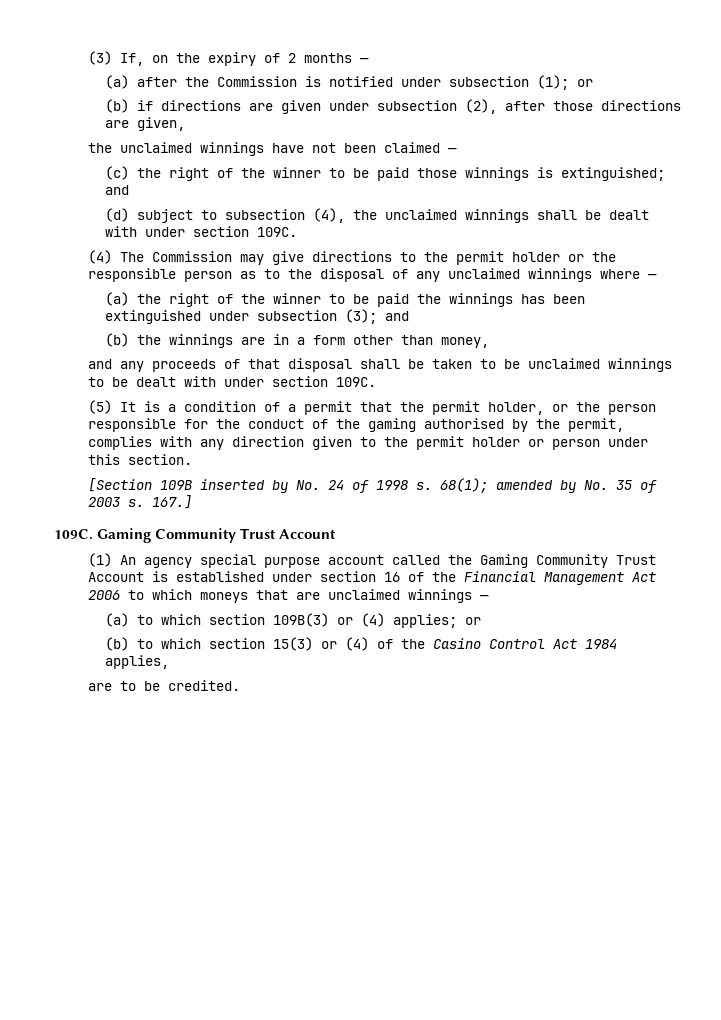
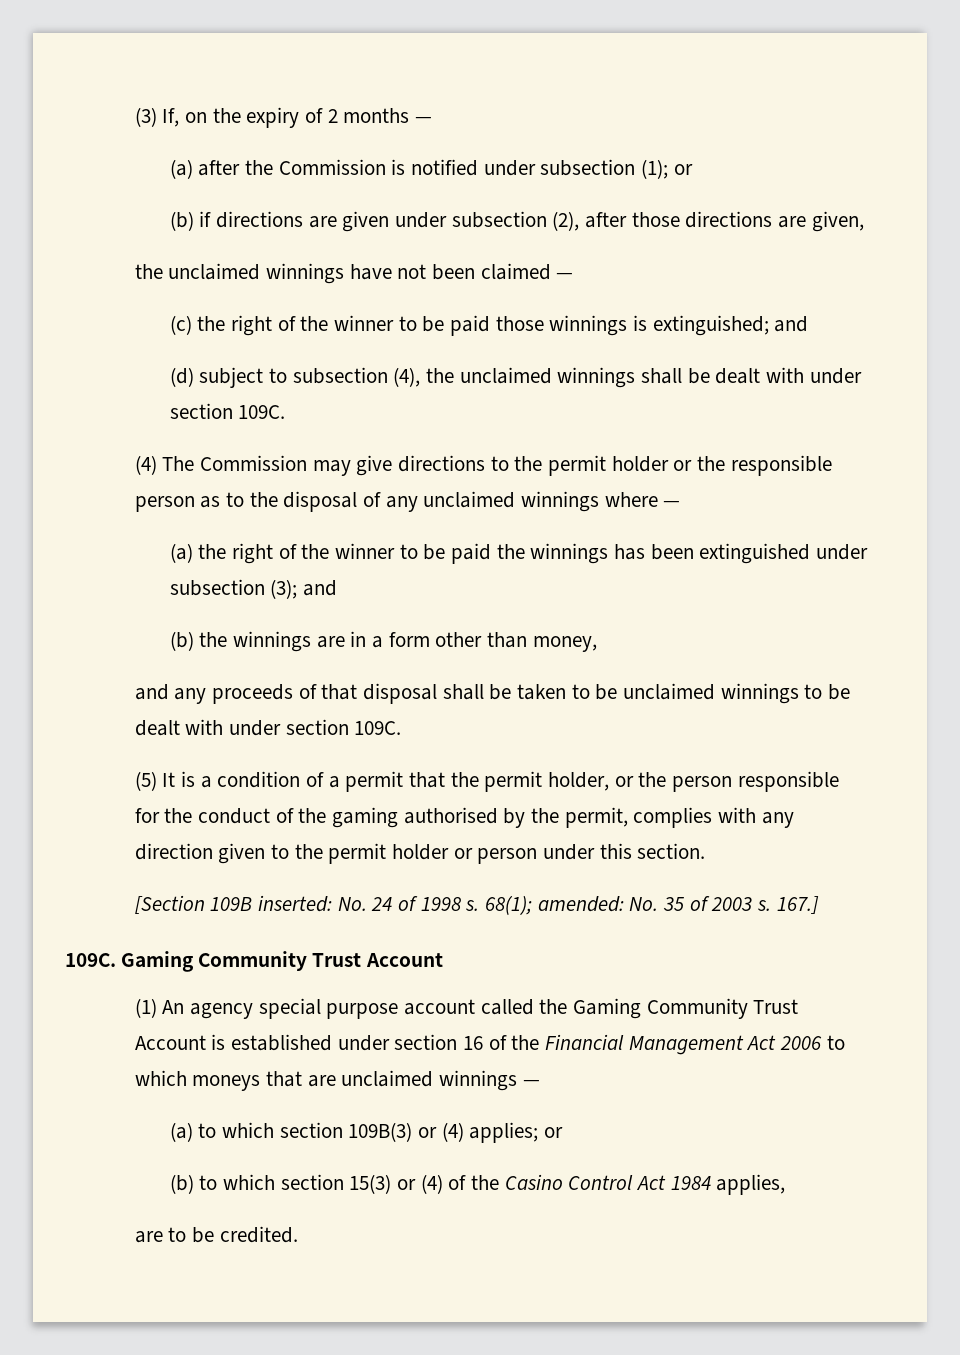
- [Section 109B inserted by No. 24 of 1998 s.
+ [Section 109B inserted: No. 24 of 1998 s.
- 68(1); amended by No. 35 of 2003 s.
+ 68(1); amended: No. 35 of 2003 s.

